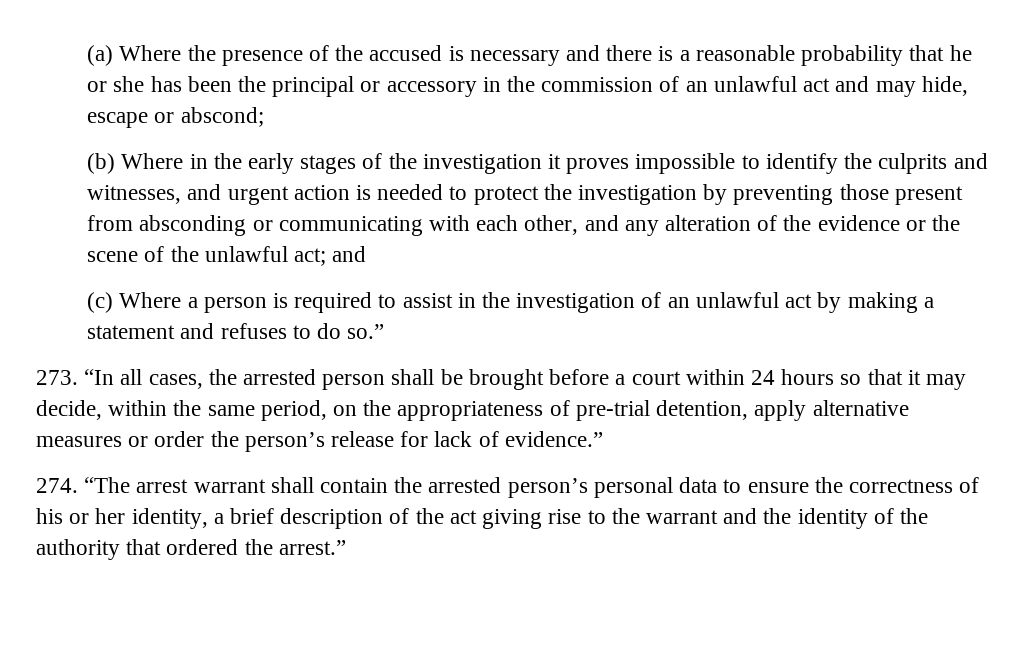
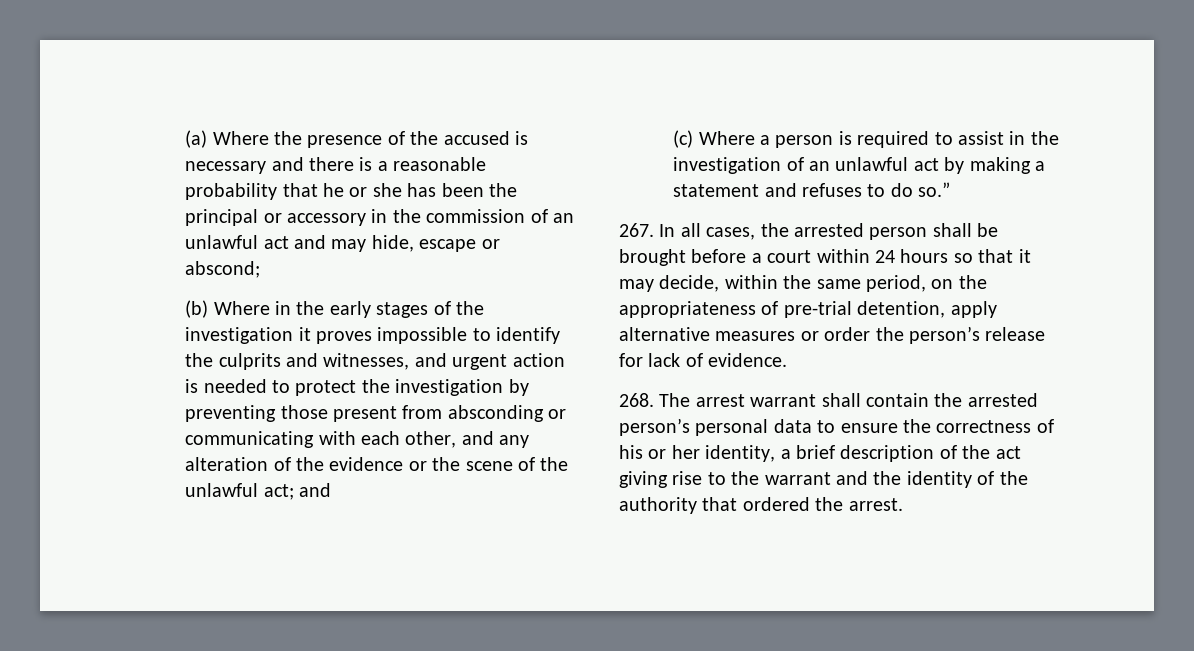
- 273. “In all cases, the arrested person shall be brought before a court within 24 hours so that it may decide, within the same period, on the appropriateness of pre-trial detention, apply alternative measures or order the person’s release for lack of evidence.”
- 274. “The arrest warrant shall contain the arrested person’s personal data to ensure the correctness of his or her identity, a brief description of the act giving rise to the warrant and the identity of the authority that ordered the arrest.”
+ 267. In all cases, the arrested person shall be brought before a court within 24 hours so that it may decide, within the same period, on the appropriateness of pre-trial detention, apply alternative measures or order the person’s release for lack of evidence.
+ 268. The arrest warrant shall contain the arrested person’s personal data to ensure the correctness of his or her identity, a brief description of the act giving rise to the warrant and the identity of the authority that ordered the arrest.

